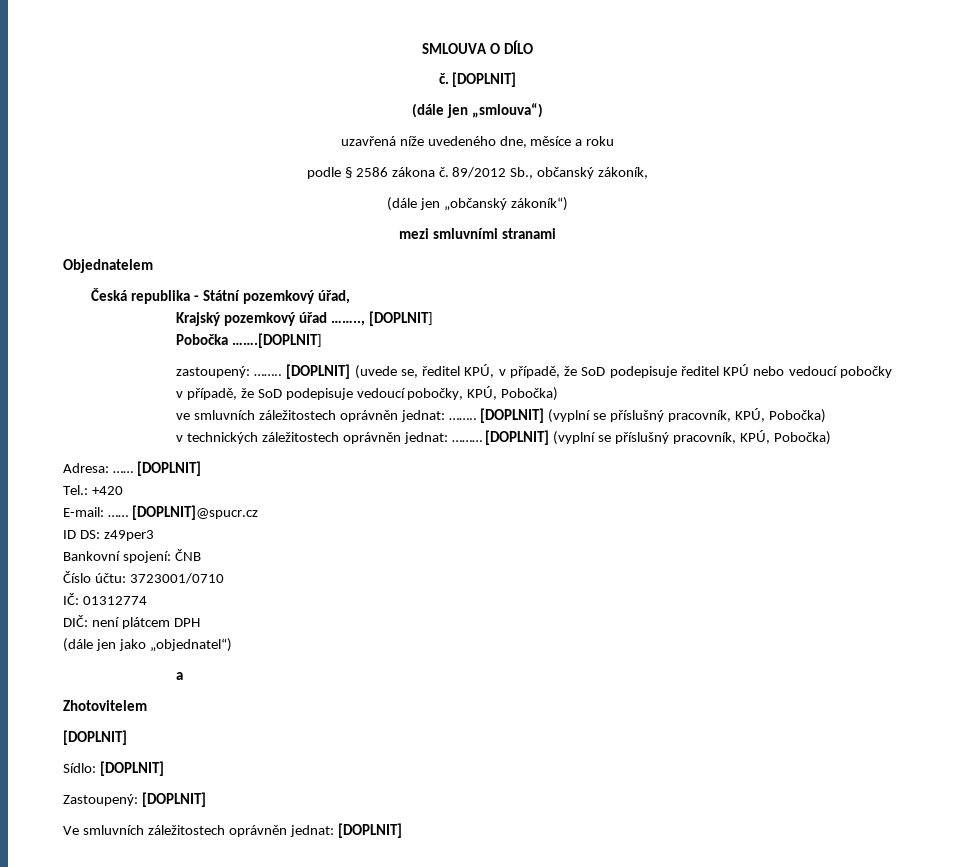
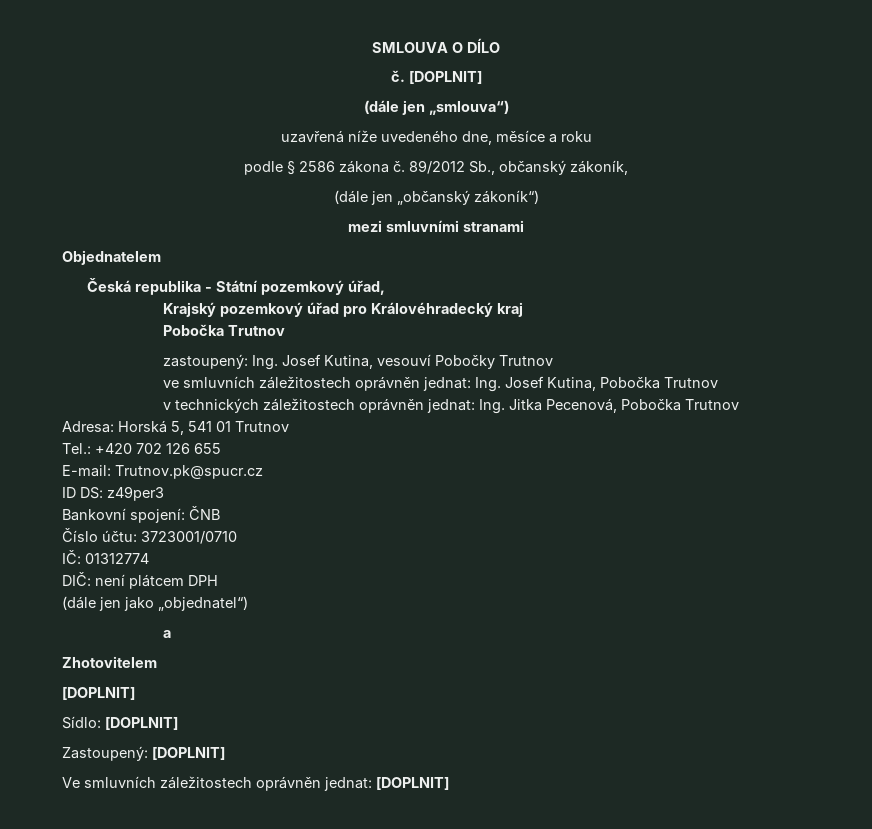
- Krajský pozemkový úřad …….., [DOPLNIT]
- Pobočka …….[DOPLNIT]
+ Krajský pozemkový úřad pro Královéhradecký kraj
+ Pobočka Trutnov
- zastoupený: …….. [DOPLNIT] (uvede se, ředitel KPÚ, v případě, že SoD podepisuje ředitel KPÚ nebo vedoucí pobočky v případě, že SoD podepisuje vedoucí pobočky, KPÚ, Pobočka)
+ zastoupený: Ing. Josef Kutina, vesouví Pobočky Trutnov
- ve smluvních záležitostech oprávněn jednat: …….. [DOPLNIT] (vyplní se příslušný pracovník, KPÚ, Pobočka)
+ ve smluvních záležitostech oprávněn jednat: Ing. Josef Kutina, Pobočka Trutnov
- v technických záležitostech oprávněn jednat: ……… [DOPLNIT] (vyplní se příslušný pracovník, KPÚ, Pobočka)
- Adresa: …… [DOPLNIT]
+ v technických záležitostech oprávněn jednat: Ing. Jitka Pecenová, Pobočka Trutnov
+ Adresa: Horská 5, 541 01 Trutnov
- Tel.: +420
+ Tel.: +420 702 126 655
- E-mail: …… [DOPLNIT]@spucr.cz
+ E-mail: Trutnov.pk@spucr.cz

